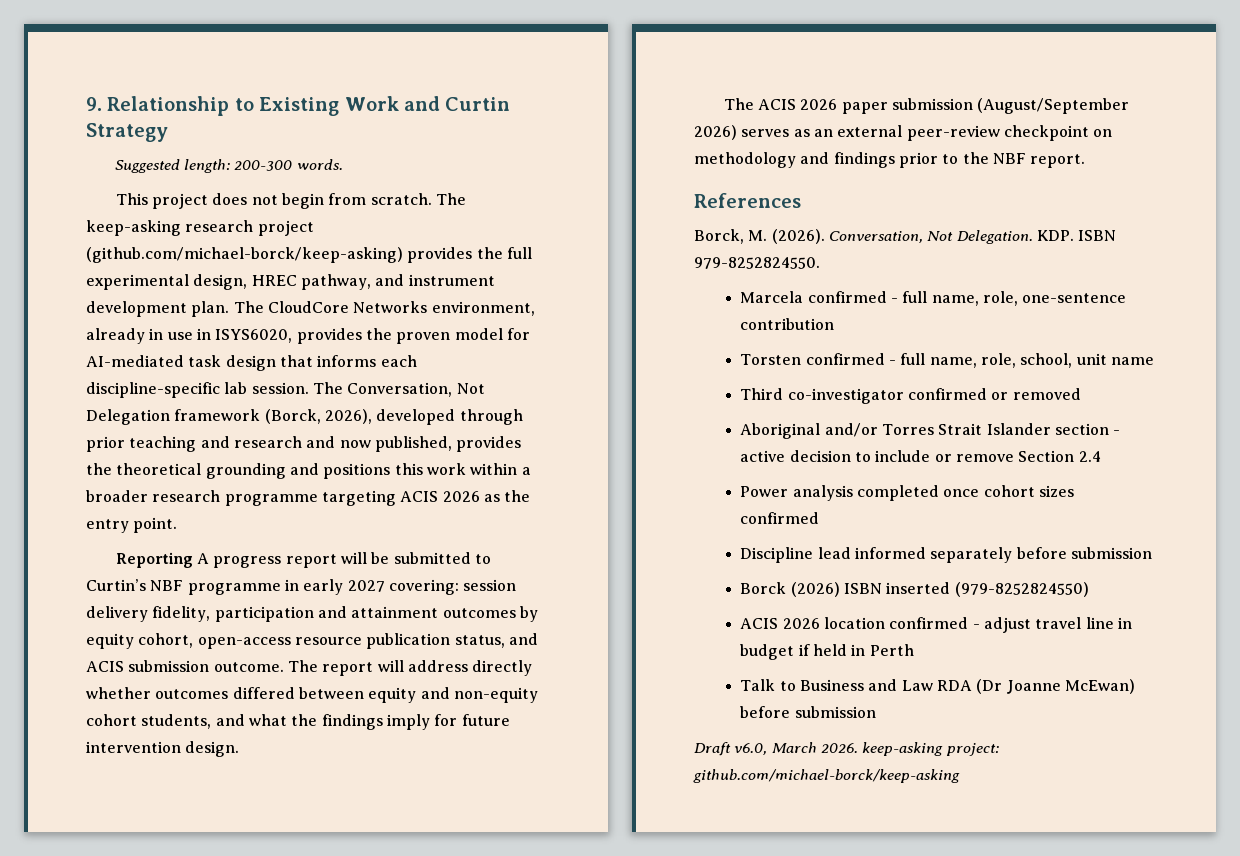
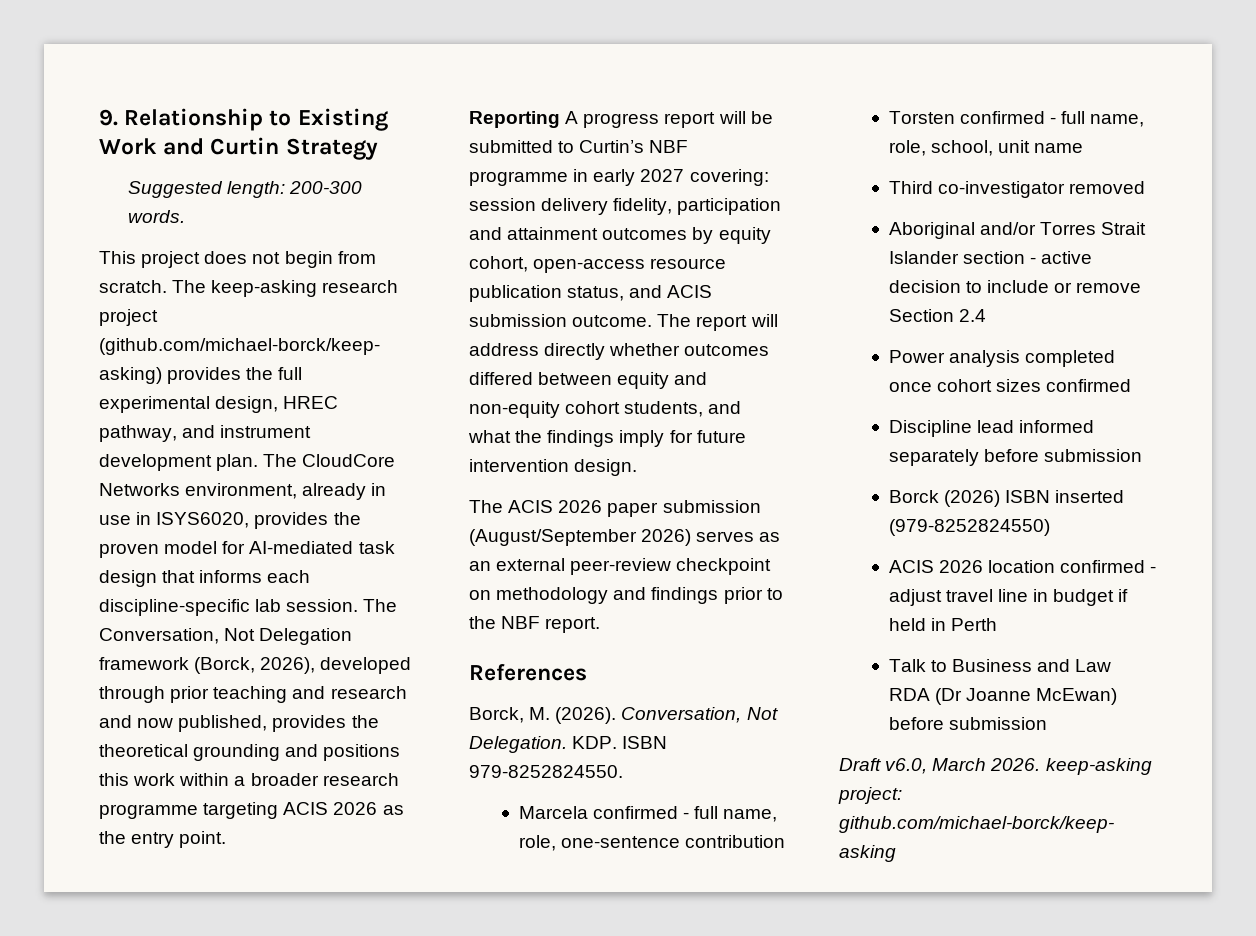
- Third co-investigator confirmed or removed
+ Third co-investigator removed

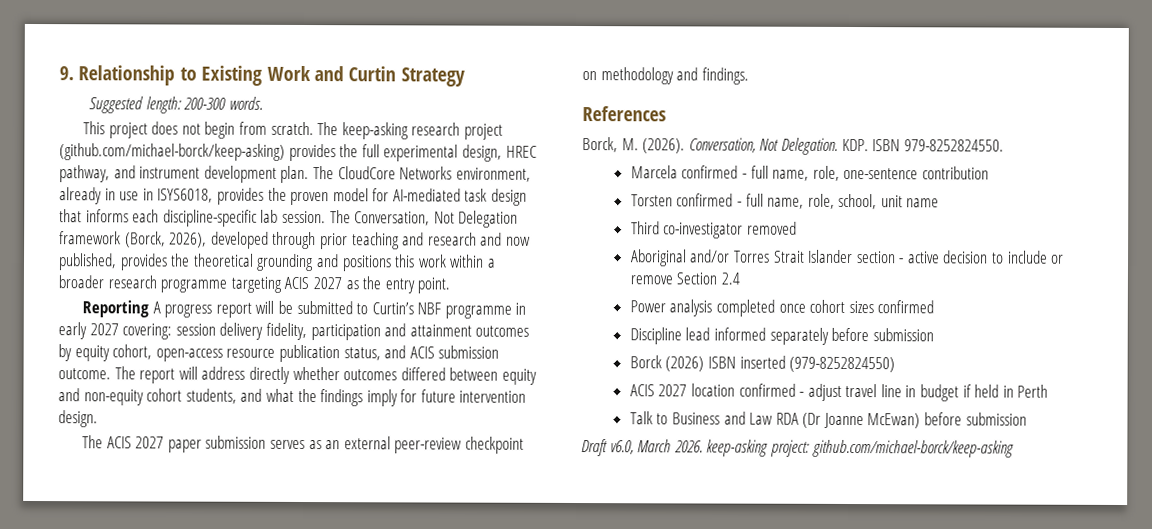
- The CloudCore Networks environment, already in use in ISYS6020, provides the proven model for AI-mediated task design that informs each discipline-specific lab session.
+ The CloudCore Networks environment, already in use in ISYS6018, provides the proven model for AI-mediated task design that informs each discipline-specific lab session.
- The Conversation, Not Delegation framework (Borck, 2026), developed through prior teaching and research and now published, provides the theoretical grounding and positions this work within a broader research programme targeting ACIS 2026 as the entry point.
+ The Conversation, Not Delegation framework (Borck, 2026), developed through prior teaching and research and now published, provides the theoretical grounding and positions this work within a broader research programme targeting ACIS 2027 as the entry point.
- The ACIS 2026 paper submission (August/September 2026) serves as an external peer-review checkpoint on methodology and findings prior to the NBF report.
+ The ACIS 2027 paper submission serves as an external peer-review checkpoint on methodology and findings.
- ACIS 2026 location confirmed - adjust travel line in budget if held in Perth
+ ACIS 2027 location confirmed - adjust travel line in budget if held in Perth

